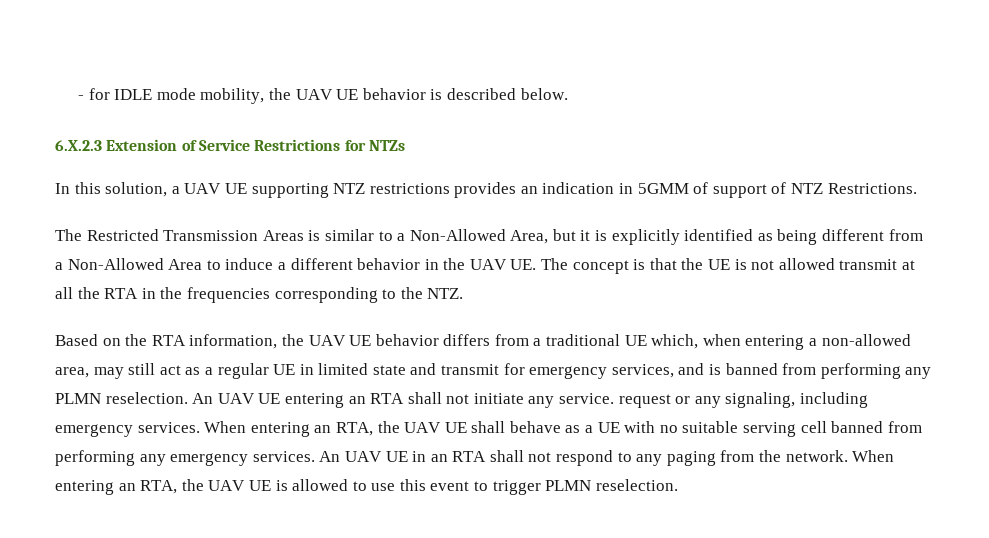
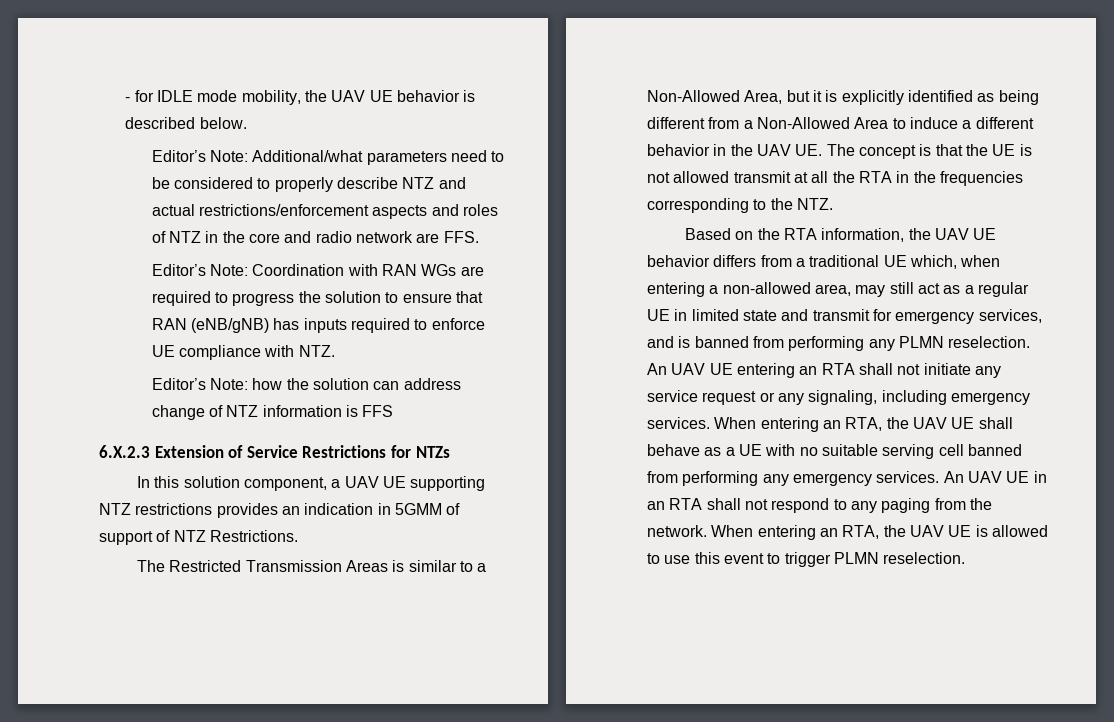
+ Editor’s Note: Additional/what parameters need to be considered to properly describe NTZ and actual restrictions/enforcement aspects and roles of NTZ in the core and radio network are FFS.
+ Editor’s Note: Coordination with RAN WGs are required to progress the solution to ensure that RAN (eNB/gNB) has inputs required to enforce UE compliance with NTZ.
+ Editor’s Note: how the solution can address change of NTZ information is FFS
- In this solution, a UAV UE supporting NTZ restrictions provides an indication in 5GMM of support of NTZ Restrictions.
+ In this solution component, a UAV UE supporting NTZ restrictions provides an indication in 5GMM of support of NTZ Restrictions.
- An UAV UE entering an RTA shall not initiate any service. request or any signaling, including emergency services.
+ An UAV UE entering an RTA shall not initiate any service request or any signaling, including emergency services.

